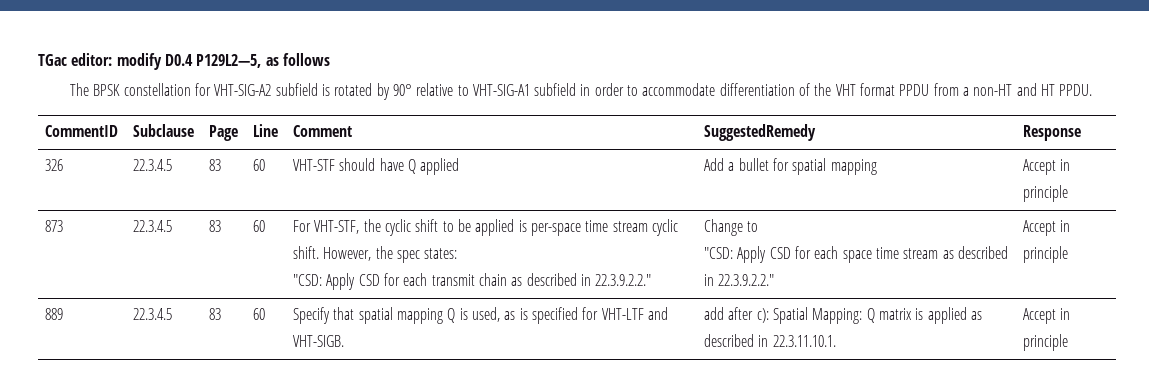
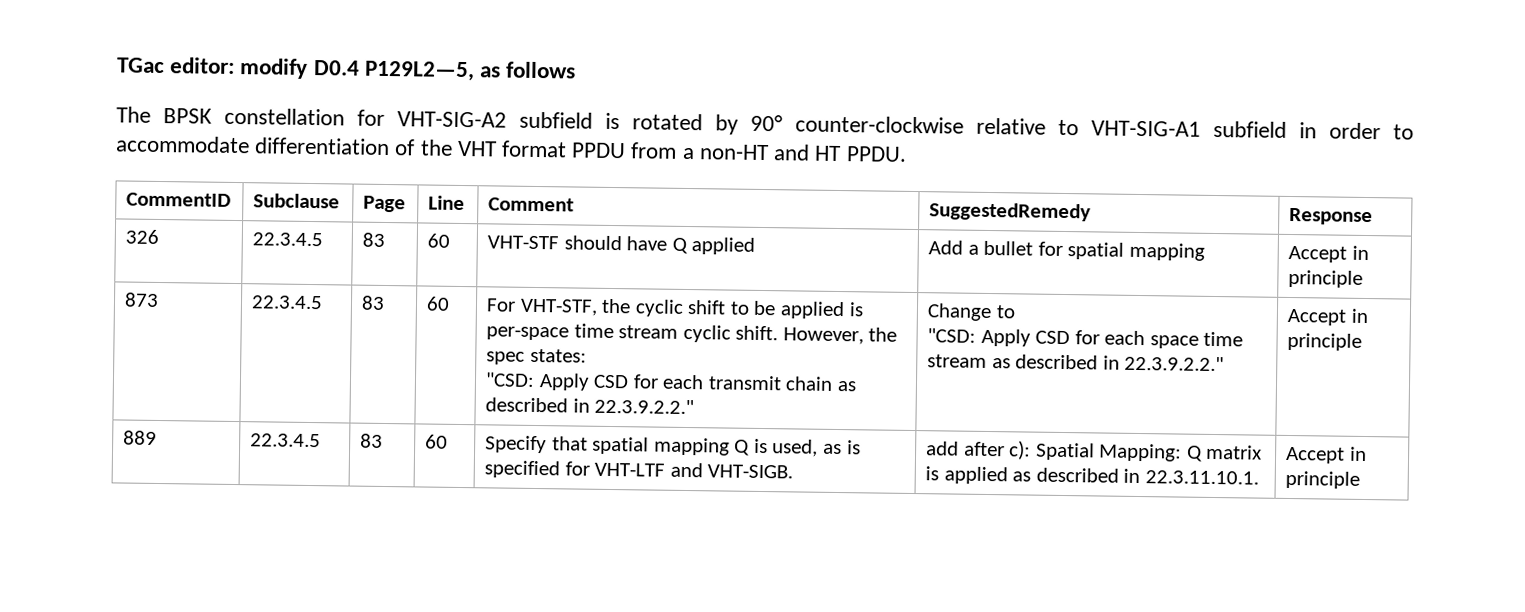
- The BPSK constellation for VHT-SIG-A2 subfield is rotated by 90° relative to VHT-SIG-A1 subfield in order to accommodate differentiation of the VHT format PPDU from a non-HT and HT PPDU.
+ The BPSK constellation for VHT-SIG-A2 subfield is rotated by 90° counter-clockwise relative to VHT-SIG-A1 subfield in order to accommodate differentiation of the VHT format PPDU from a non-HT and HT PPDU.

